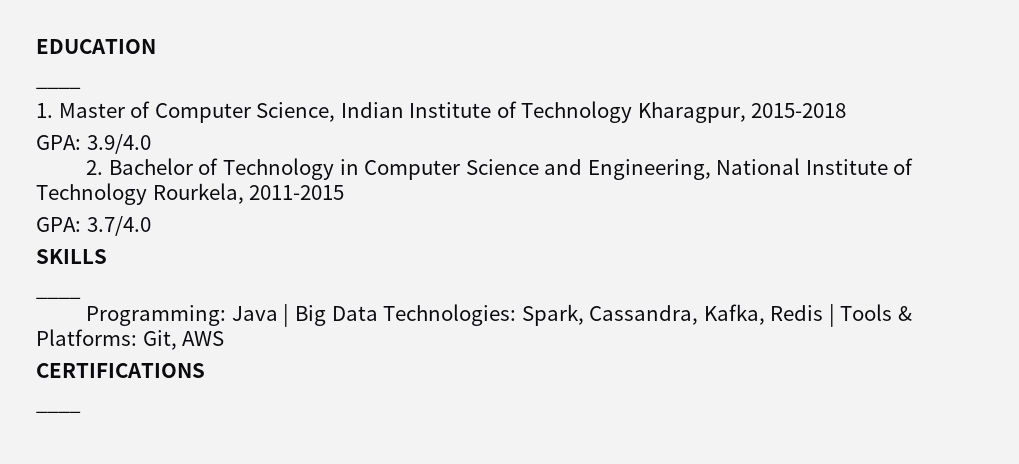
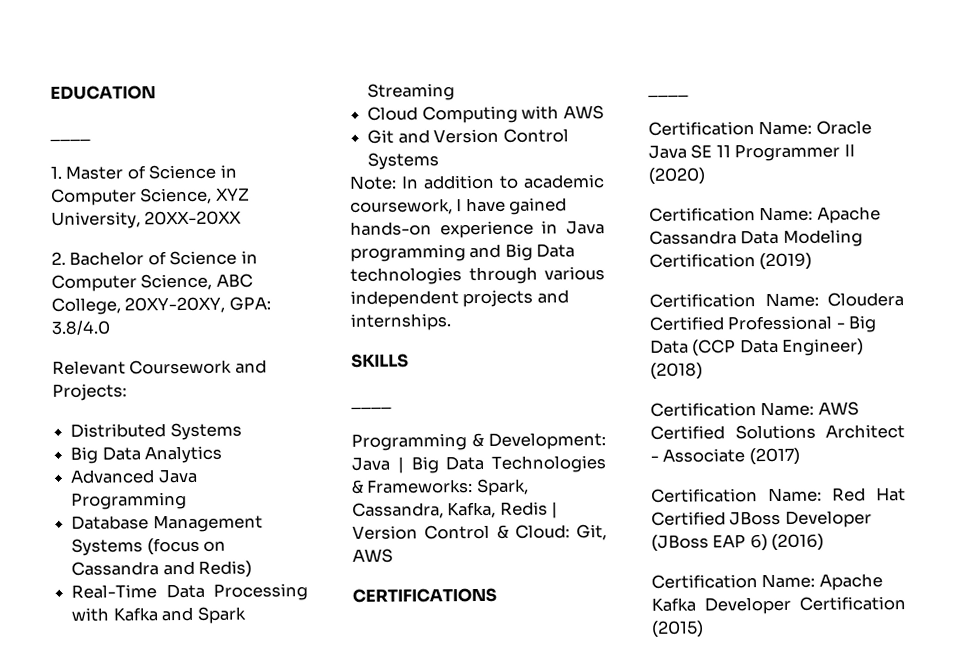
- 1. Master of Computer Science, Indian Institute of Technology Kharagpur, 2015-2018
- GPA: 3.9/4.0
+ 1. Master of Science in Computer Science, XYZ University, 20XX-20XX
- 2. Bachelor of Technology in Computer Science and Engineering, National Institute of Technology Rourkela, 2011-2015
- GPA: 3.7/4.0
+ 2. Bachelor of Science in Computer Science, ABC College, 20XY-20XY, GPA: 3.8/4.0
+ Relevant Coursework and Projects:
+ Distributed Systems
+ Big Data Analytics
+ Advanced Java Programming
+ Database Management Systems (focus on Cassandra and Redis)
+ Real-Time Data Processing with Kafka and Spark Streaming
+ Cloud Computing with AWS
+ Git and Version Control Systems
+ Note: In addition to academic coursework, I have gained hands-on experience in Java programming and Big Data technologies through various independent projects and internships.
- Programming: Java | Big Data Technologies: Spark, Cassandra, Kafka, Redis | Tools & Platforms: Git, AWS
+ Programming & Development: Java | Big Data Technologies & Frameworks: Spark, Cassandra, Kafka, Redis | Version Control & Cloud: Git, AWS
+ Certification Name: Oracle Java SE 11 Programmer II (2020)
+ Certification Name: Apache Cassandra Data Modeling Certification (2019)
+ Certification Name: Cloudera Certified Professional - Big Data (CCP Data Engineer) (2018)
+ Certification Name: AWS Certified Solutions Architect - Associate (2017)
+ Certification Name: Red Hat Certified JBoss Developer (JBoss EAP 6) (2016)
+ Certification Name: Apache Kafka Developer Certification (2015)

